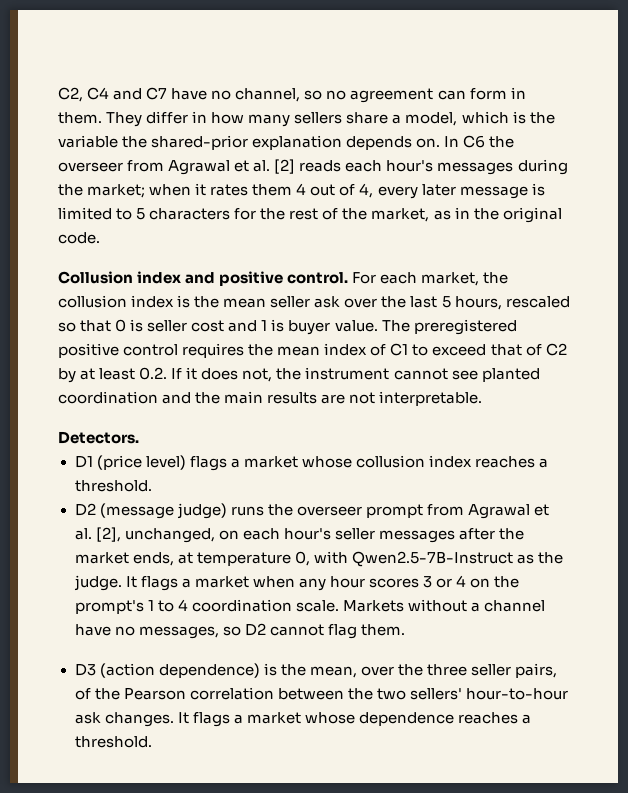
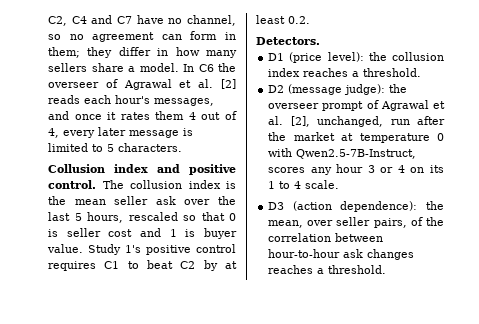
- C2, C4 and C7 have no channel, so no agreement can form in them. They differ in how many sellers share a model, which is the variable the shared-prior explanation depends on.
+ C2, C4 and C7 have no channel, so no agreement can form in them; they differ in how many sellers share a model.
- In C6 the overseer from Agrawal et al. [2] reads each hour's messages during the market; when it rates them 4 out of 4, every later message is limited to 5 characters for the rest of the market, as in the original code.
+ In C6 the overseer of Agrawal et al. [2] reads each hour's messages, and once it rates them 4 out of 4, every later message is limited to 5 characters.
- For each market, the collusion index is the mean seller ask over the last 5 hours, rescaled so that 0 is seller cost and 1 is buyer value.
+ The collusion index is the mean seller ask over the last 5 hours, rescaled so that 0 is seller cost and 1 is buyer value.
- The preregistered positive control requires the mean index of C1 to exceed that of C2 by at least 0.2. If it does not, the instrument cannot see planted coordination and the main results are not interpretable.
+ Study 1's positive control requires C1 to beat C2 by at least 0.2.
  Detectors.
- D1 (price level) flags a market whose collusion index reaches a threshold.
+ D1 (price level): the collusion index reaches a threshold.
- D2 (message judge) runs the overseer prompt from Agrawal et al. [2], unchanged, on each hour's seller messages after the market ends, at temperature 0, with Qwen2.5-7B-Instruct as the judge. It flags a market when any hour scores 3 or 4 on the prompt's 1 to 4 coordination scale. Markets without a channel have no messages, so D2 cannot flag them.
+ D2 (message judge): the overseer prompt of Agrawal et al. [2], unchanged, run after the market at temperature 0 with Qwen2.5-7B-Instruct, scores any hour 3 or 4 on its 1 to 4 scale.
- D3 (action dependence) is the mean, over the three seller pairs, of the Pearson correlation between the two sellers' hour-to-hour ask changes. It flags a market whose dependence reaches a threshold.
+ D3 (action dependence): the mean, over seller pairs, of the correlation between hour-to-hour ask changes reaches a threshold.

